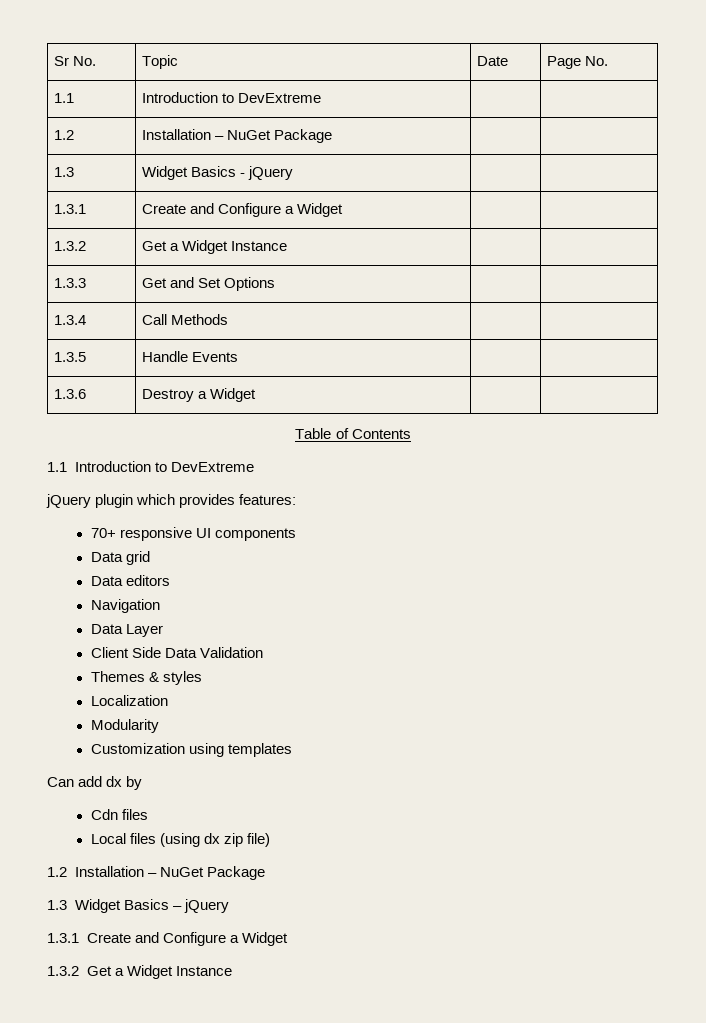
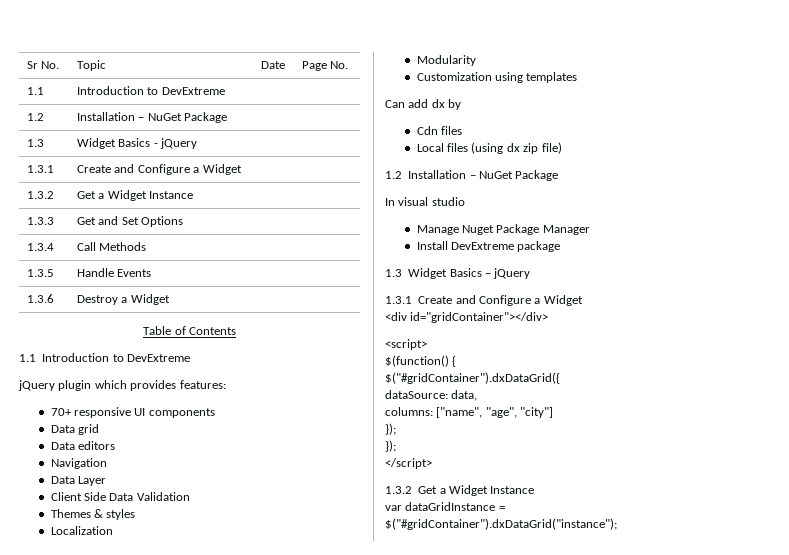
+ In visual studio
+ Manage Nuget Package Manager
+ Install DevExtreme package
+ <div id="gridContainer"></div>
+ <script>
+ $(function() {
+ $("#gridContainer").dxDataGrid({
+ dataSource: data,
+ columns: ["name", "age", "city"]
+ });
+ });
+ </script>
+ var dataGridInstance = $("#gridContainer").dxDataGrid("instance");

